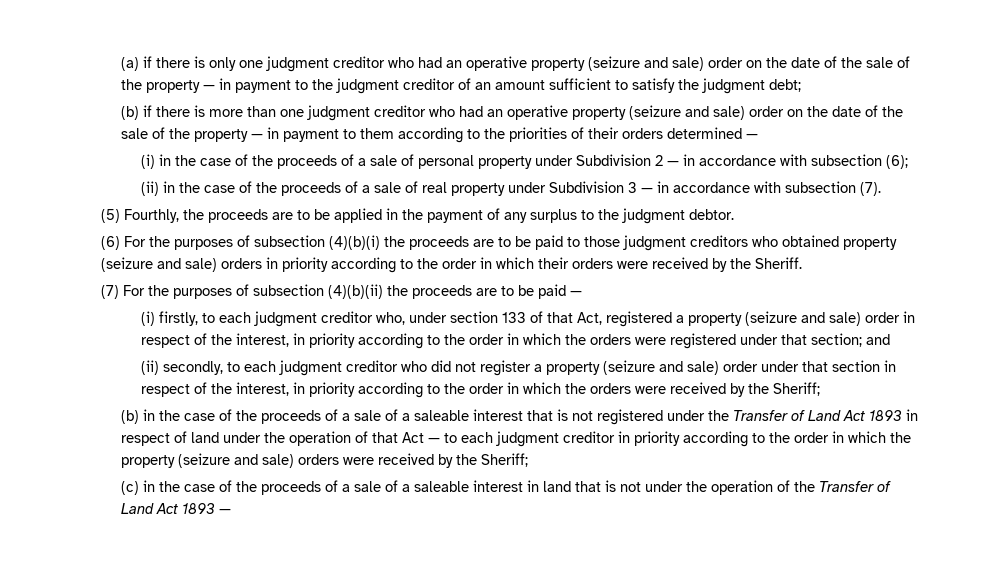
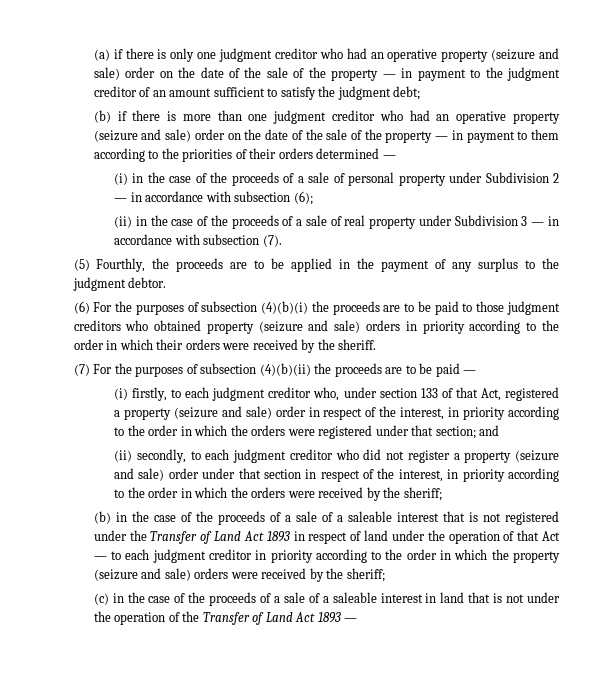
- (6) For the purposes of subsection (4)(b)(i) the proceeds are to be paid to those judgment creditors who obtained property (seizure and sale) orders in priority according to the order in which their orders were received by the Sheriff.
+ (6) For the purposes of subsection (4)(b)(i) the proceeds are to be paid to those judgment creditors who obtained property (seizure and sale) orders in priority according to the order in which their orders were received by the sheriff.
- (ii) secondly, to each judgment creditor who did not register a property (seizure and sale) order under that section in respect of the interest, in priority according to the order in which the orders were received by the Sheriff;
+ (ii) secondly, to each judgment creditor who did not register a property (seizure and sale) order under that section in respect of the interest, in priority according to the order in which the orders were received by the sheriff;
- (b) in the case of the proceeds of a sale of a saleable interest that is not registered under the Transfer of Land Act 1893 in respect of land under the operation of that Act — to each judgment creditor in priority according to the order in which the property (seizure and sale) orders were received by the Sheriff;
+ (b) in the case of the proceeds of a sale of a saleable interest that is not registered under the Transfer of Land Act 1893 in respect of land under the operation of that Act — to each judgment creditor in priority according to the order in which the property (seizure and sale) orders were received by the sheriff;

